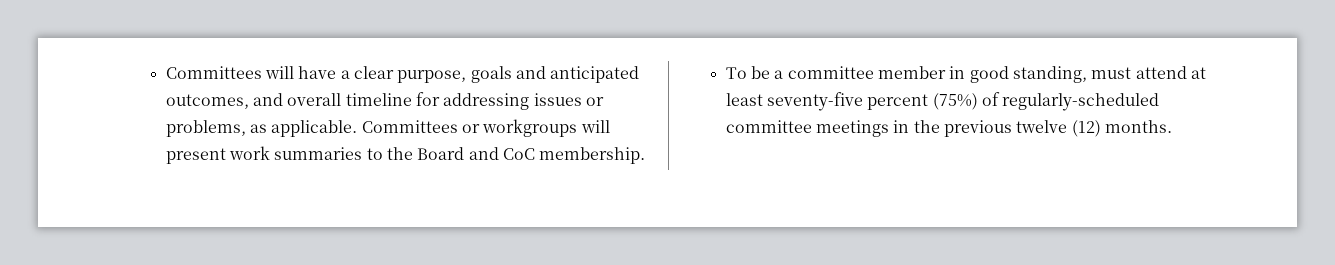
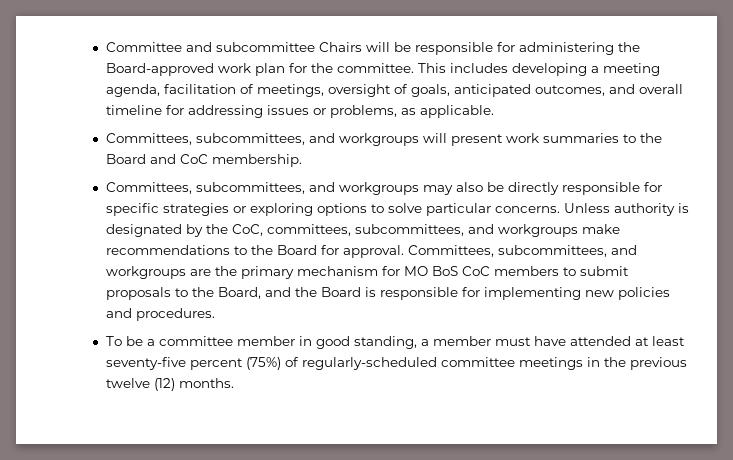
- Committees will have a clear purpose, goals and anticipated outcomes, and overall timeline for addressing issues or problems, as applicable. Committees or workgroups will present work summaries to the Board and CoC membership.
+ Committee and subcommittee Chairs will be responsible for administering the Board-approved work plan for the committee. This includes developing a meeting agenda, facilitation of meetings, oversight of goals, anticipated outcomes, and overall timeline for addressing issues or problems, as applicable.
+ Committees, subcommittees, and workgroups will present work summaries to the Board and CoC membership.
+ Committees, subcommittees, and workgroups may also be directly responsible for specific strategies or exploring options to solve particular concerns. Unless authority is designated by the CoC, committees, subcommittees, and workgroups make recommendations to the Board for approval. Committees, subcommittees, and workgroups are the primary mechanism for MO BoS CoC members to submit proposals to the Board, and the Board is responsible for implementing new policies and procedures.
- To be a committee member in good standing, must attend at least seventy-five percent (75%) of regularly-scheduled committee meetings in the previous twelve (12) months.
+ To be a committee member in good standing, a member must have attended at least seventy-five percent (75%) of regularly-scheduled committee meetings in the previous twelve (12) months.

